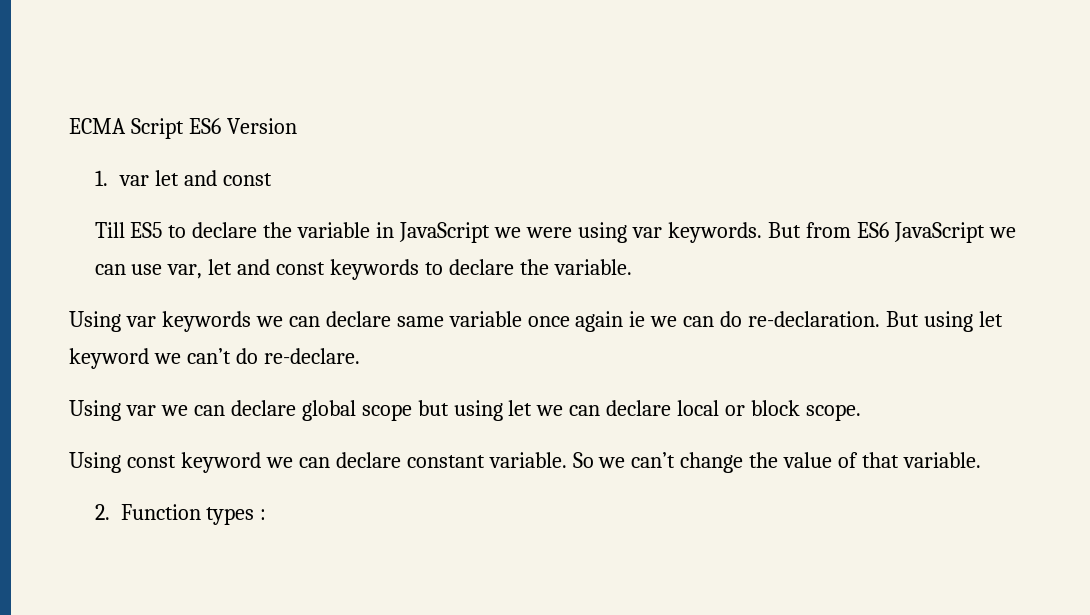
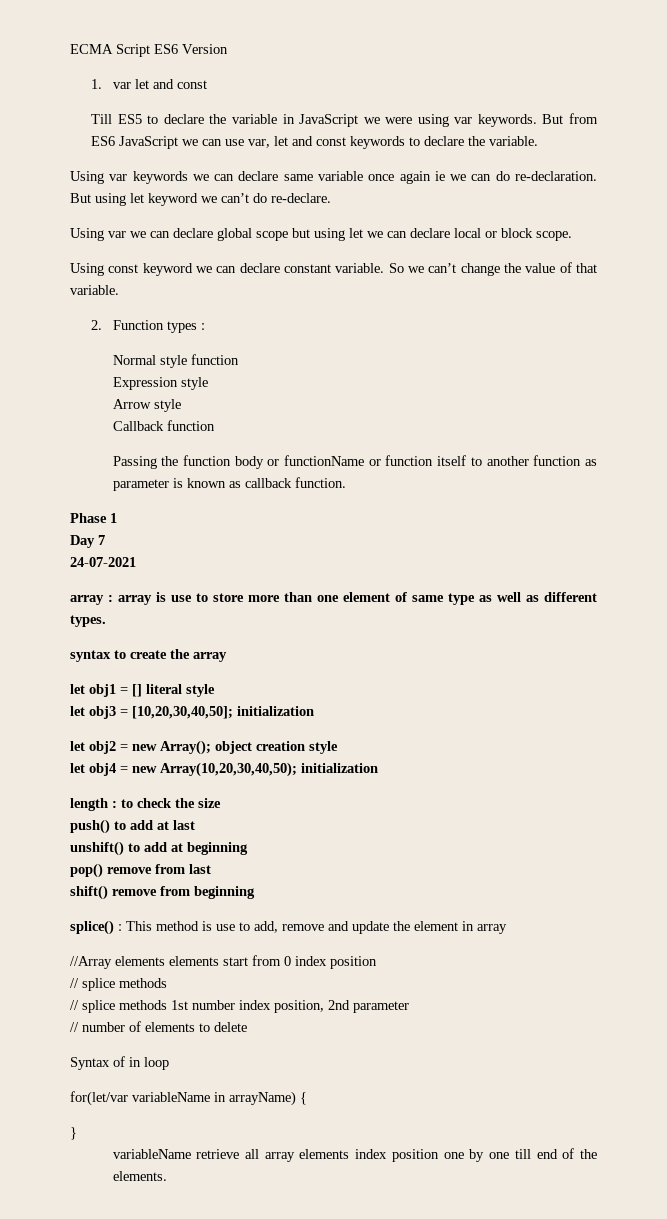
+ Normal style function
+ Expression style
+ Arrow style
+ Callback function
+ Passing the function body or functionName or function itself to another function as parameter is known as callback function.
+ Phase 1
+ Day 7
+ 24-07-2021
+ array : array is use to store more than one element of same type as well as different types.
+ syntax to create the array
+ let obj1 = [] literal style
+ let obj3 = [10,20,30,40,50]; initialization
+ let obj2 = new Array(); object creation style
+ let obj4 = new Array(10,20,30,40,50); initialization
+ length : to check the size
+ push() to add at last
+ unshift() to add at beginning
+ pop() remove from last
+ shift() remove from beginning
+ splice() : This method is use to add, remove and update the element in array
+ //Array elements elements start from 0 index position
+ // splice methods
+ // splice methods 1st number index position, 2nd parameter
+ // number of elements to delete
+ Syntax of in loop
+ for(let/var variableName in arrayName) {
+ }
+ variableName retrieve all array elements index position one by one till end of the elements.

